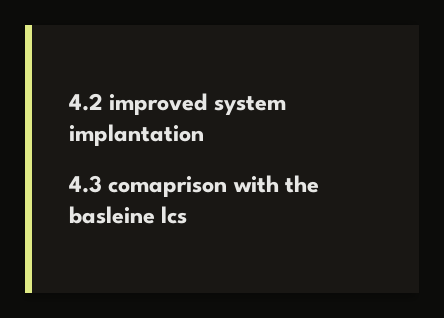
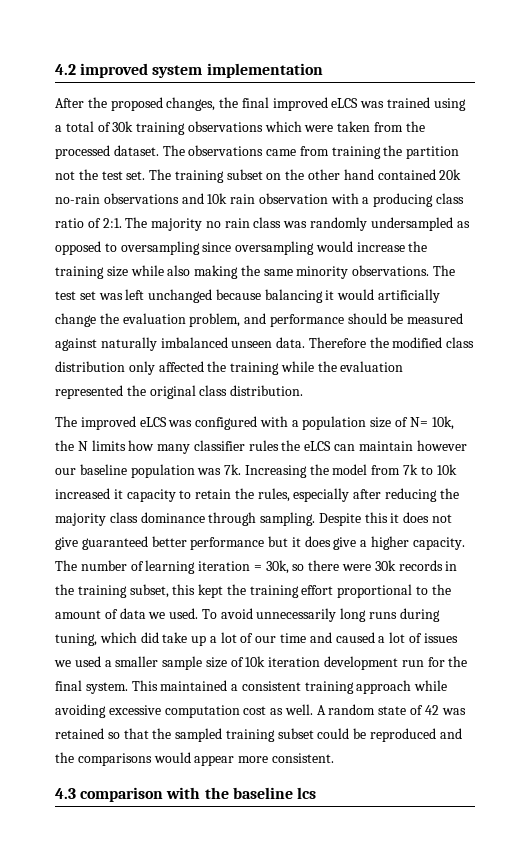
- 4.2 improved system implantation
+ 4.2 improved system implementation
+ After the proposed changes, the final improved eLCS was trained using a total of 30k training observations which were taken from the processed dataset. The observations came from training the partition not the test set. The training subset on the other hand contained 20k no-rain observations and 10k rain observation with a producing class ratio of 2:1. The majority no rain class was randomly undersampled as opposed to oversampling since oversampling would increase the training size while also making the same minority observations. The test set was left unchanged because balancing it would artificially change the evaluation problem, and performance should be measured against naturally imbalanced unseen data. Therefore the modified class distribution only affected the training while the evaluation represented the original class distribution.
+ The improved eLCS was configured with a population size of N= 10k, the N limits how many classifier rules the eLCS can maintain however our baseline population was 7k. Increasing the model from 7k to 10k increased it capacity to retain the rules, especially after reducing the majority class dominance through sampling. Despite this it does not give guaranteed better performance but it does give a higher capacity. The number of learning iteration = 30k, so there were 30k records in the training subset, this kept the training effort proportional to the amount of data we used. To avoid unnecessarily long runs during tuning, which did take up a lot of our time and caused a lot of issues we used a smaller sample size of 10k iteration development run for the final system. This maintained a consistent training approach while avoiding excessive computation cost as well. A random state of 42 was retained so that the sampled training subset could be reproduced and the comparisons would appear more consistent.
- 4.3 comaprison with the basleine lcs
+ 4.3 comparison with the baseline lcs

